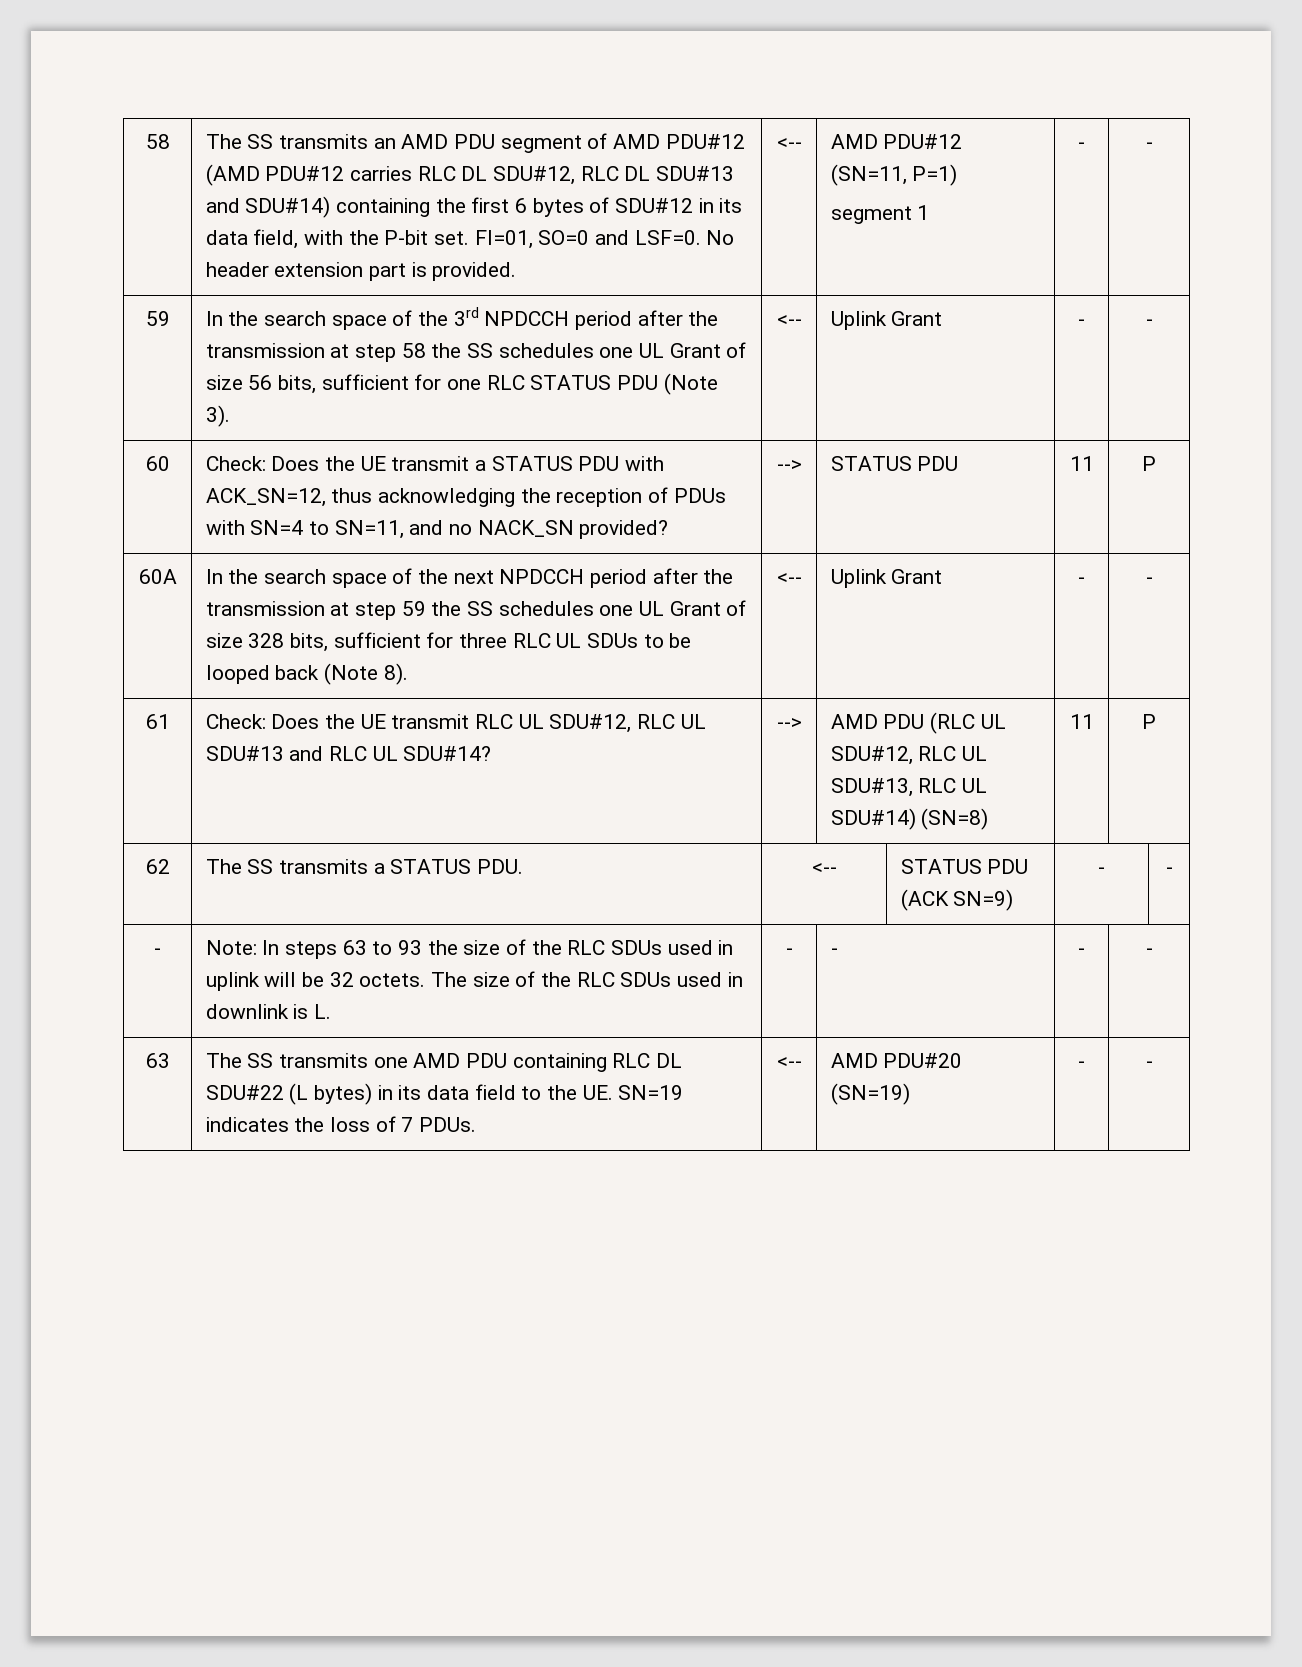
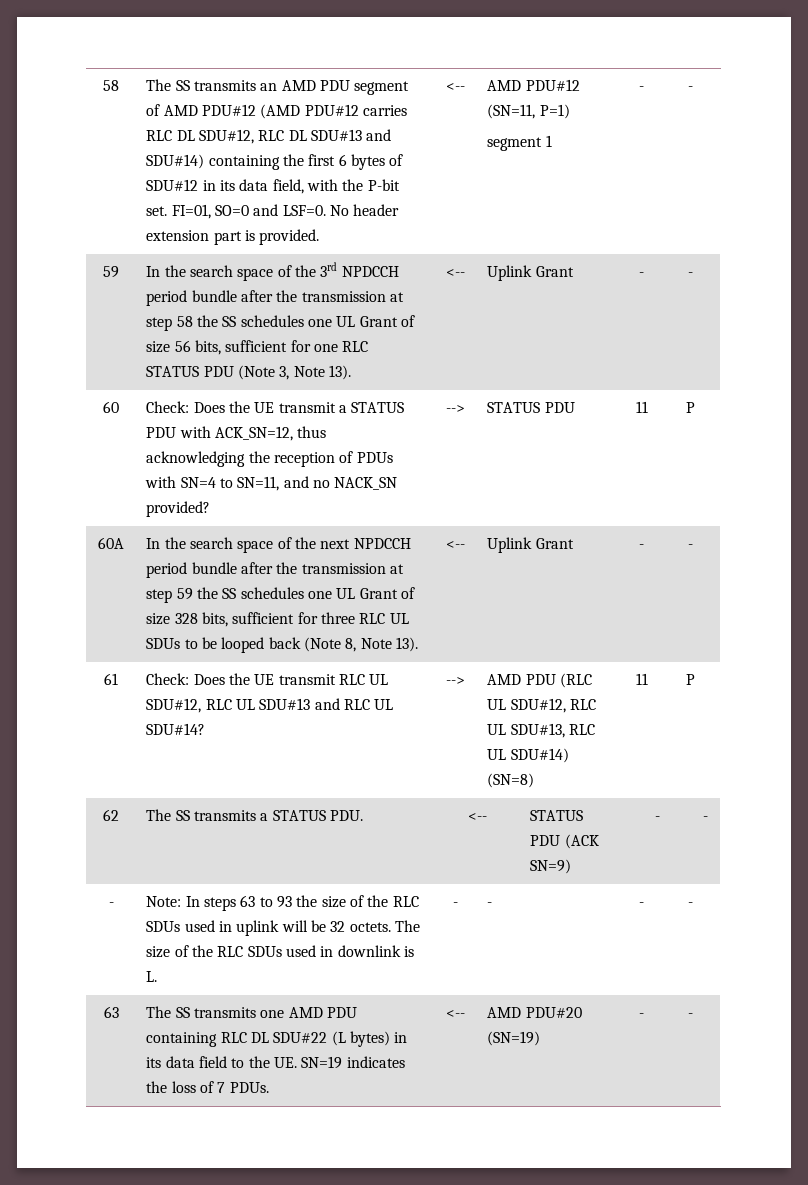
- In the search space of the 3rd NPDCCH period after the transmission at step 58 the SS schedules one UL Grant of size 56 bits, sufficient for one RLC STATUS PDU (Note 3).
+ In the search space of the 3rd NPDCCH period bundle after the transmission at step 58 the SS schedules one UL Grant of size 56 bits, sufficient for one RLC STATUS PDU (Note 3, Note 13).
- In the search space of the next NPDCCH period after the transmission at step 59 the SS schedules one UL Grant of size 328 bits, sufficient for three RLC UL SDUs to be looped back (Note 8).
+ In the search space of the next NPDCCH period bundle after the transmission at step 59 the SS schedules one UL Grant of size 328 bits, sufficient for three RLC UL SDUs to be looped back (Note 8, Note 13).

